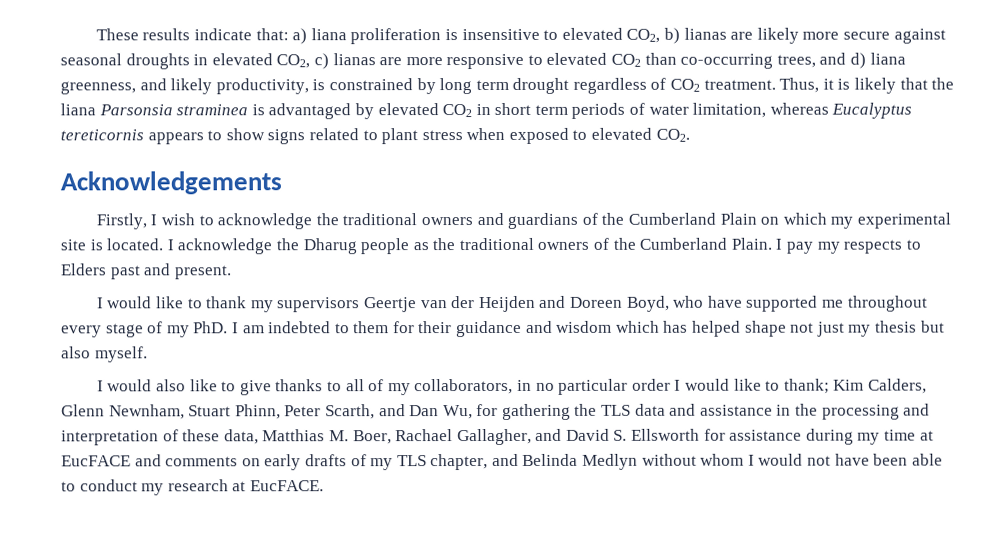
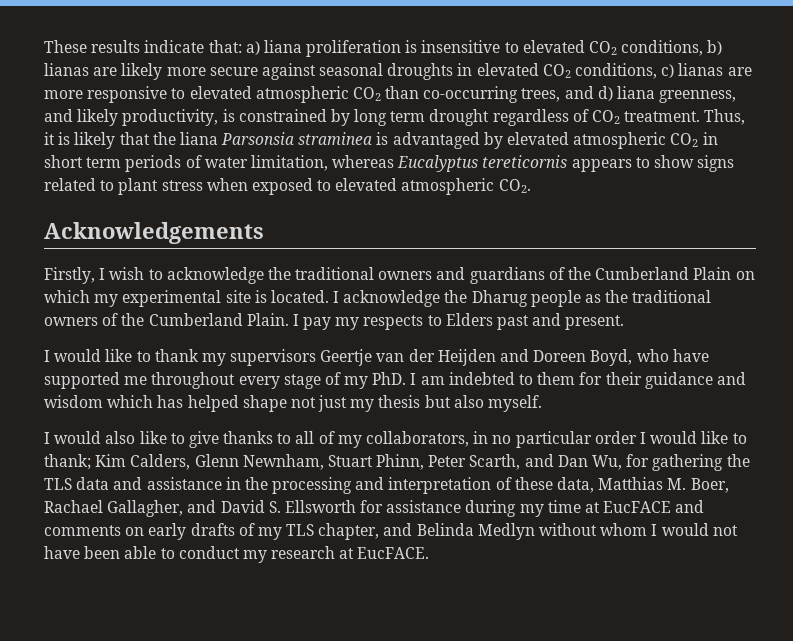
- These results indicate that: a) liana proliferation is insensitive to elevated CO2, b) lianas are likely more secure against seasonal droughts in elevated CO2, c) lianas are more responsive to elevated CO2 than co-occurring trees, and d) liana greenness, and likely productivity, is constrained by long term drought regardless of CO2 treatment.
+ These results indicate that: a) liana proliferation is insensitive to elevated CO2 conditions, b) lianas are likely more secure against seasonal droughts in elevated CO2 conditions, c) lianas are more responsive to elevated atmospheric CO2 than co-occurring trees, and d) liana greenness, and likely productivity, is constrained by long term drought regardless of CO2 treatment.
- Thus, it is likely that the liana Parsonsia straminea is advantaged by elevated CO2 in short term periods of water limitation, whereas Eucalyptus tereticornis appears to show signs related to plant stress when exposed to elevated CO2.
+ Thus, it is likely that the liana Parsonsia straminea is advantaged by elevated atmospheric CO2 in short term periods of water limitation, whereas Eucalyptus tereticornis appears to show signs related to plant stress when exposed to elevated atmospheric CO2.

